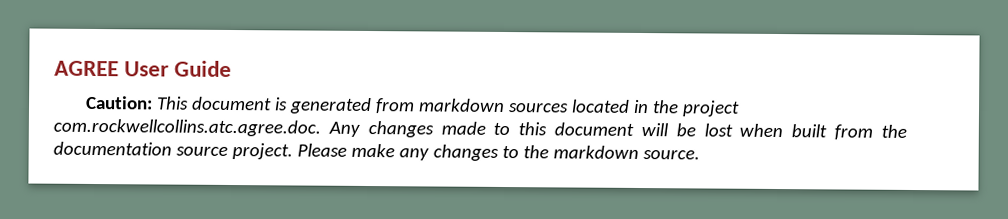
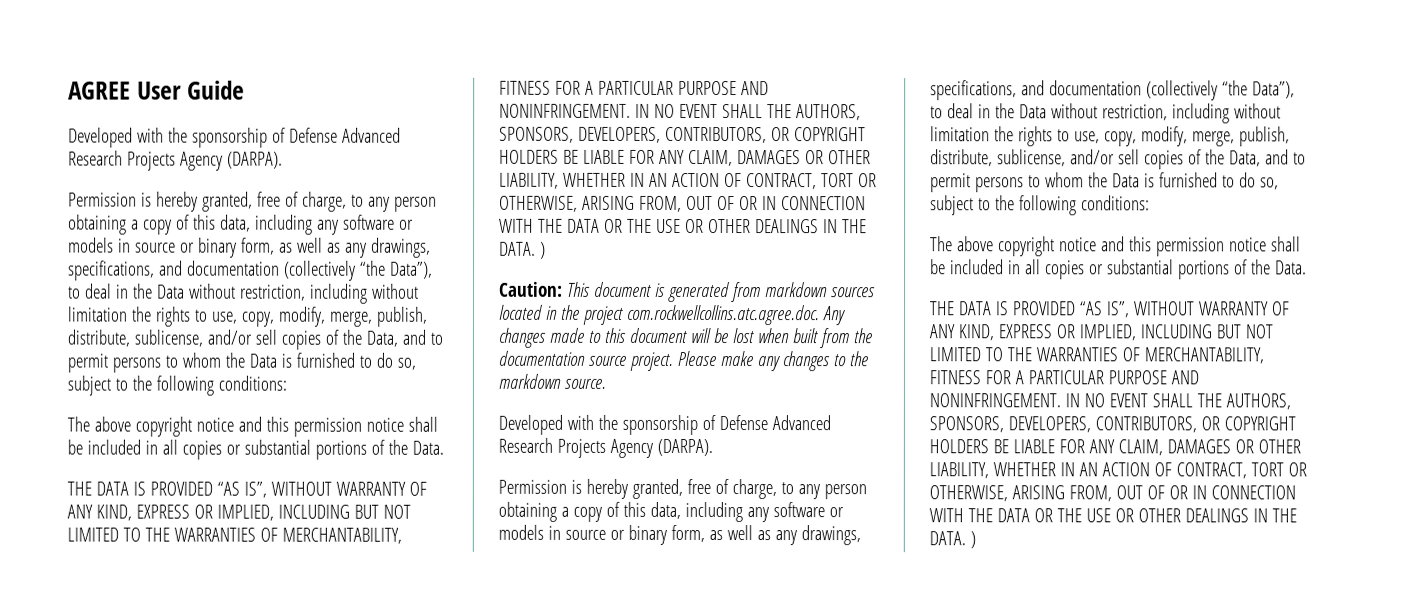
  AGREE User Guide
+ Developed with the sponsorship of Defense Advanced Research Projects Agency (DARPA).
+ Permission is hereby granted, free of charge, to any person obtaining a copy of this data, including any software or models in source or binary form, as well as any drawings, specifications, and documentation (collectively “the Data”), to deal in the Data without restriction, including without limitation the rights to use, copy, modify, merge, publish, distribute, sublicense, and/or sell copies of the Data, and to permit persons to whom the Data is furnished to do so, subject to the following conditions:
+ The above copyright notice and this permission notice shall be included in all copies or substantial portions of the Data.
+ THE DATA IS PROVIDED “AS IS”, WITHOUT WARRANTY OF ANY KIND, EXPRESS OR IMPLIED, INCLUDING BUT NOT LIMITED TO THE WARRANTIES OF MERCHANTABILITY, FITNESS FOR A PARTICULAR PURPOSE AND NONINFRINGEMENT. IN NO EVENT SHALL THE AUTHORS, SPONSORS, DEVELOPERS, CONTRIBUTORS, OR COPYRIGHT HOLDERS BE LIABLE FOR ANY CLAIM, DAMAGES OR OTHER LIABILITY, WHETHER IN AN ACTION OF CONTRACT, TORT OR OTHERWISE, ARISING FROM, OUT OF OR IN CONNECTION WITH THE DATA OR THE USE OR OTHER DEALINGS IN THE DATA. )
  Please make any changes to the markdown source.
+ Developed with the sponsorship of Defense Advanced Research Projects Agency (DARPA).
+ Permission is hereby granted, free of charge, to any person obtaining a copy of this data, including any software or models in source or binary form, as well as any drawings, specifications, and documentation (collectively “the Data”), to deal in the Data without restriction, including without limitation the rights to use, copy, modify, merge, publish, distribute, sublicense, and/or sell copies of the Data, and to permit persons to whom the Data is furnished to do so, subject to the following conditions:
+ The above copyright notice and this permission notice shall be included in all copies or substantial portions of the Data.
+ THE DATA IS PROVIDED “AS IS”, WITHOUT WARRANTY OF ANY KIND, EXPRESS OR IMPLIED, INCLUDING BUT NOT LIMITED TO THE WARRANTIES OF MERCHANTABILITY, FITNESS FOR A PARTICULAR PURPOSE AND NONINFRINGEMENT. IN NO EVENT SHALL THE AUTHORS, SPONSORS, DEVELOPERS, CONTRIBUTORS, OR COPYRIGHT HOLDERS BE LIABLE FOR ANY CLAIM, DAMAGES OR OTHER LIABILITY, WHETHER IN AN ACTION OF CONTRACT, TORT OR OTHERWISE, ARISING FROM, OUT OF OR IN CONNECTION WITH THE DATA OR THE USE OR OTHER DEALINGS IN THE DATA. )

